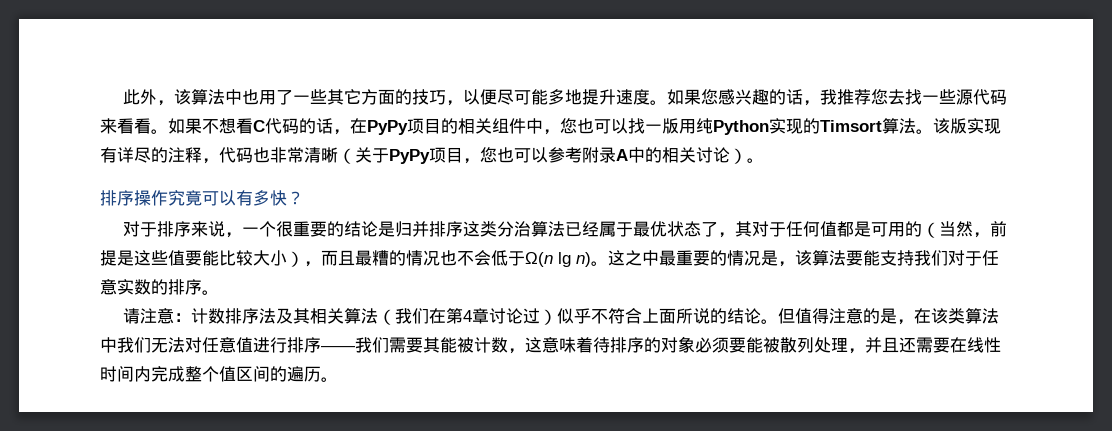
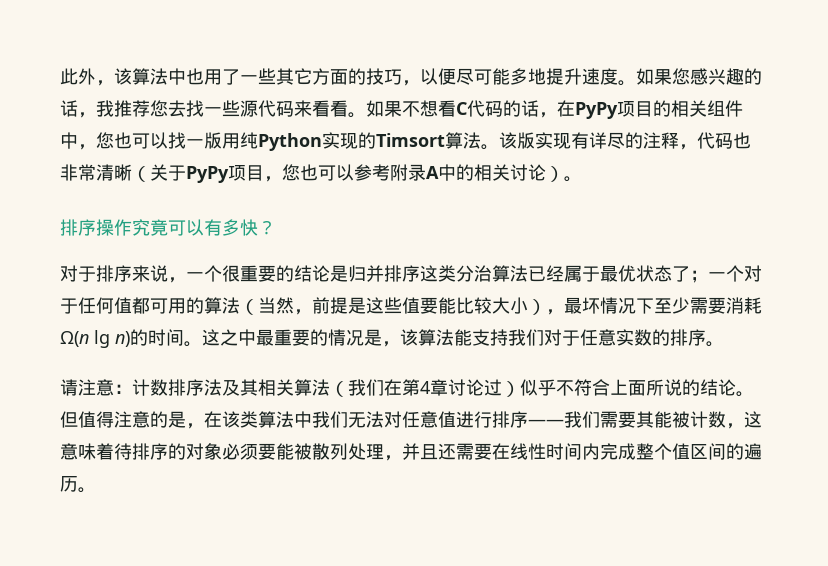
- 对于排序来说，一个很重要的结论是归并排序这类分治算法已经属于最优状态了，其对于任何值都是可用的（当然，前提是这些值要能比较大小），而且最糟的情况也不会低于Ω(n lg n)。
+ 对于排序来说，一个很重要的结论是归并排序这类分治算法已经属于最优状态了；一个对于任何值都可用的算法（当然，前提是这些值要能比较大小），最坏情况下至少需要消耗Ω(n lg n)的时间。
- 这之中最重要的情况是，该算法要能支持我们对于任意实数的排序。
+ 这之中最重要的情况是，该算法能支持我们对于任意实数的排序。

